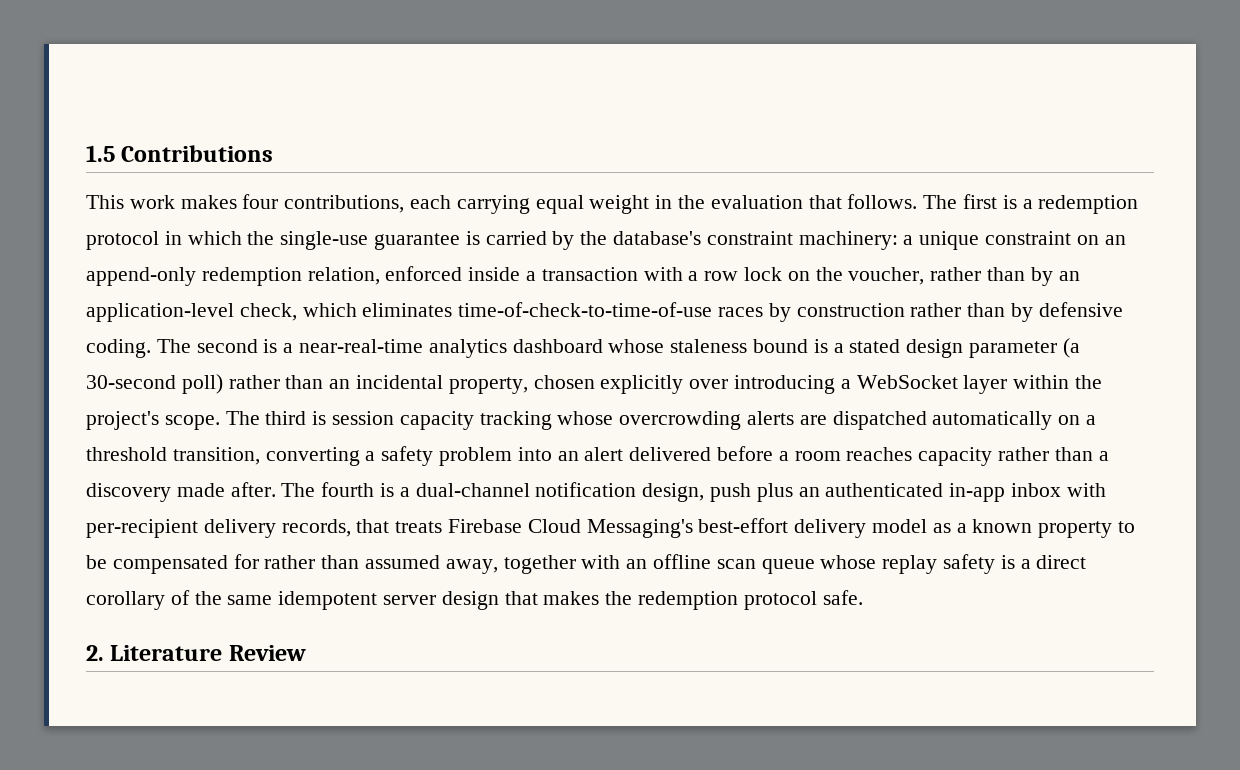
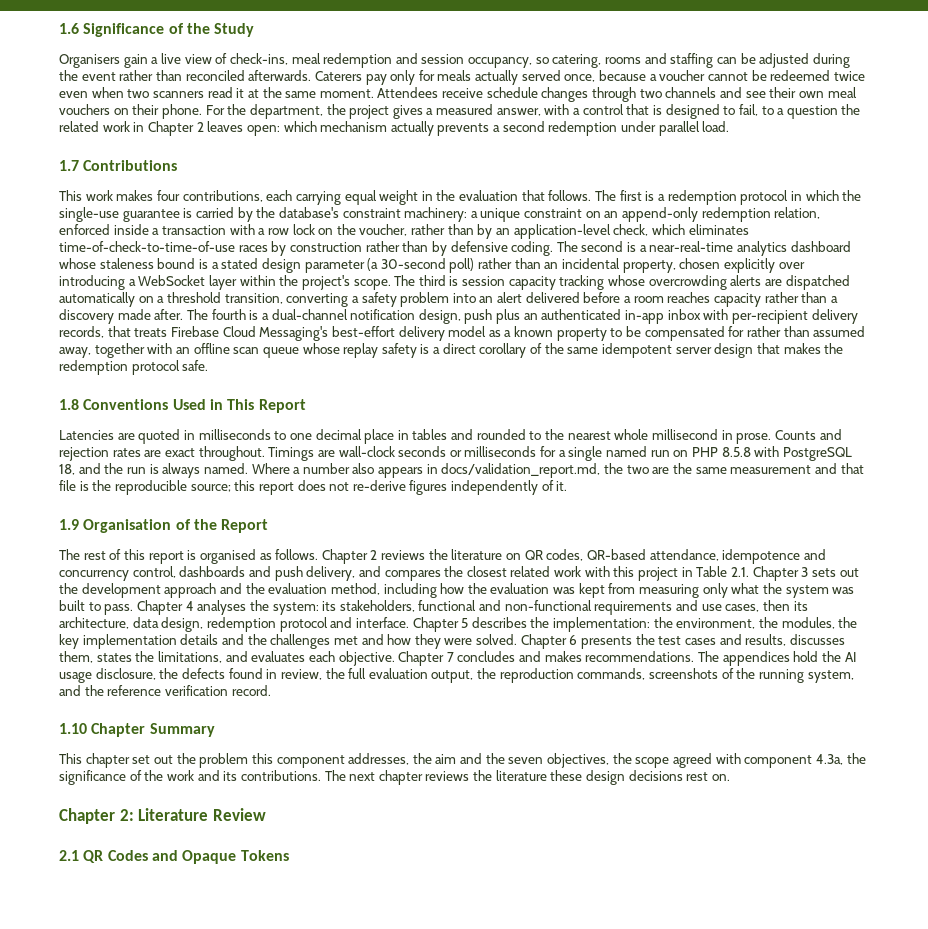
- 1.5 Contributions
+ 1.6 Significance of the Study
+ Organisers gain a live view of check-ins, meal redemption and session occupancy, so catering, rooms and staffing can be adjusted during the event rather than reconciled afterwards. Caterers pay only for meals actually served once, because a voucher cannot be redeemed twice even when two scanners read it at the same moment. Attendees receive schedule changes through two channels and see their own meal vouchers on their phone. For the department, the project gives a measured answer, with a control that is designed to fail, to a question the related work in Chapter 2 leaves open: which mechanism actually prevents a second redemption under parallel load.
+ 1.7 Contributions
- 2. Literature Review
+ 1.8 Conventions Used in This Report
+ Latencies are quoted in milliseconds to one decimal place in tables and rounded to the nearest whole millisecond in prose. Counts and rejection rates are exact throughout. Timings are wall-clock seconds or milliseconds for a single named run on PHP 8.5.8 with PostgreSQL 18, and the run is always named. Where a number also appears in docs/validation_report.md, the two are the same measurement and that file is the reproducible source; this report does not re-derive figures independently of it.
+ 1.9 Organisation of the Report
+ The rest of this report is organised as follows. Chapter 2 reviews the literature on QR codes, QR-based attendance, idempotence and concurrency control, dashboards and push delivery, and compares the closest related work with this project in Table 2.1. Chapter 3 sets out the development approach and the evaluation method, including how the evaluation was kept from measuring only what the system was built to pass. Chapter 4 analyses the system: its stakeholders, functional and non-functional requirements and use cases, then its architecture, data design, redemption protocol and interface. Chapter 5 describes the implementation: the environment, the modules, the key implementation details and the challenges met and how they were solved. Chapter 6 presents the test cases and results, discusses them, states the limitations, and evaluates each objective. Chapter 7 concludes and makes recommendations. The appendices hold the AI usage disclosure, the defects found in review, the full evaluation output, the reproduction commands, screenshots of the running system, and the reference verification record.
+ 1.10 Chapter Summary
+ This chapter set out the problem this component addresses, the aim and the seven objectives, the scope agreed with component 4.3a, the significance of the work and its contributions. The next chapter reviews the literature these design decisions rest on.
+ Chapter 2: Literature Review
+ 2.1 QR Codes and Opaque Tokens

